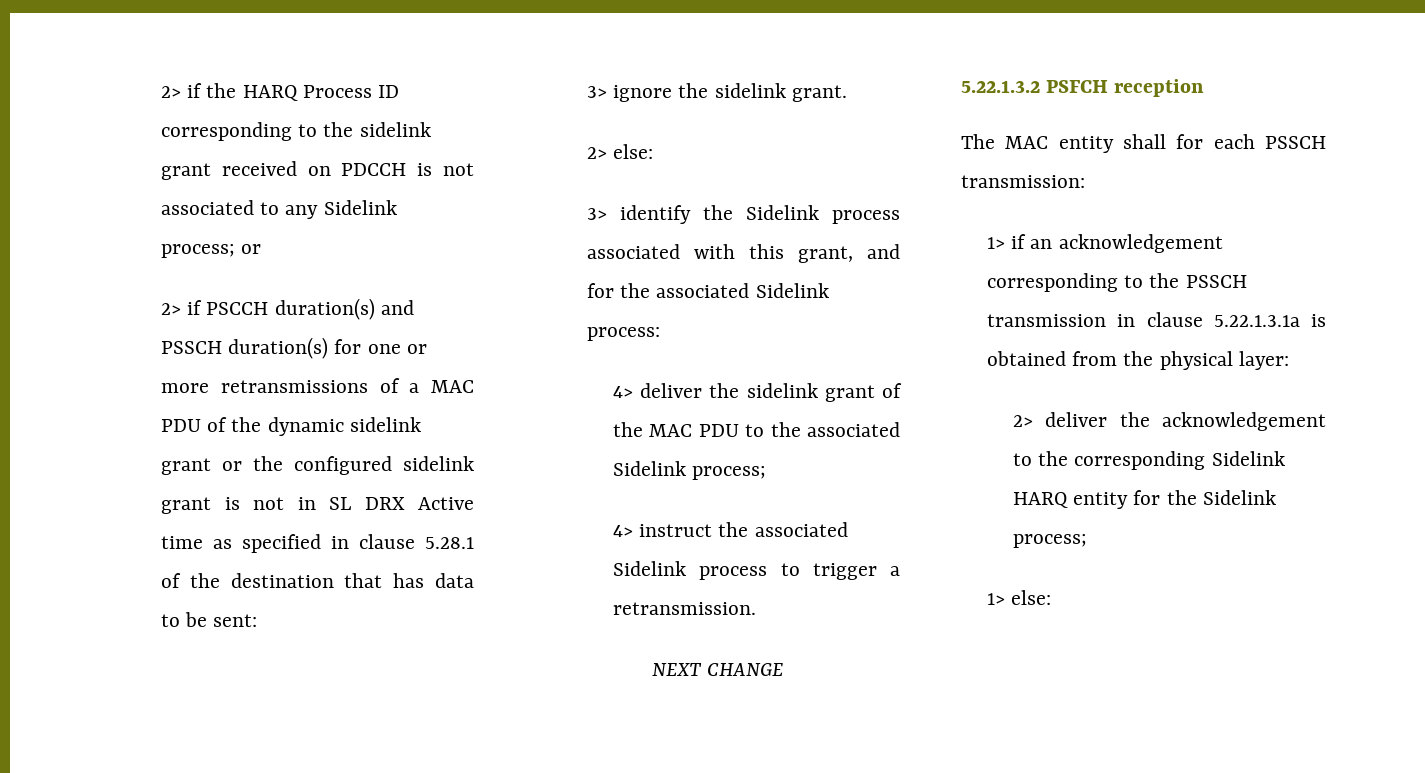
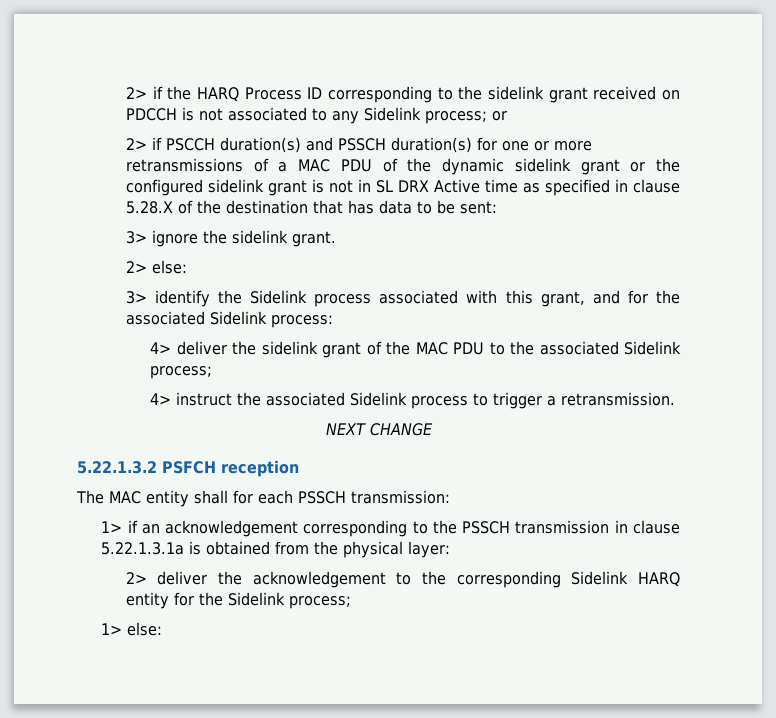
- 2> if PSCCH duration(s) and PSSCH duration(s) for one or more retransmissions of a MAC PDU of the dynamic sidelink grant or the configured sidelink grant is not in SL DRX Active time as specified in clause 5.28.1 of the destination that has data to be sent:
+ 2> if PSCCH duration(s) and PSSCH duration(s) for one or more retransmissions of a MAC PDU of the dynamic sidelink grant or the configured sidelink grant is not in SL DRX Active time as specified in clause 5.28.X of the destination that has data to be sent:

